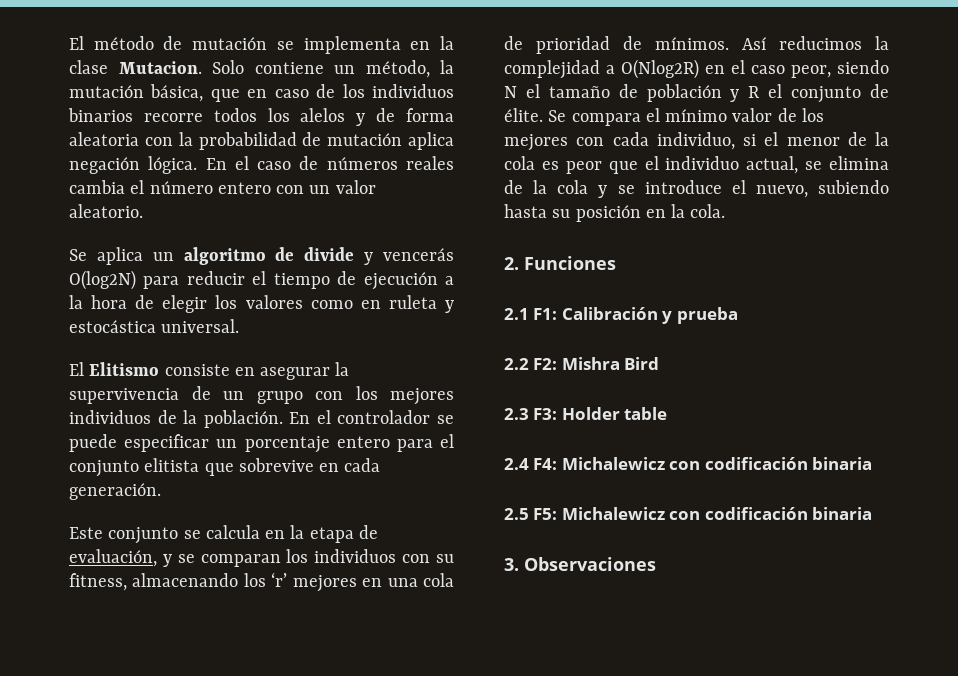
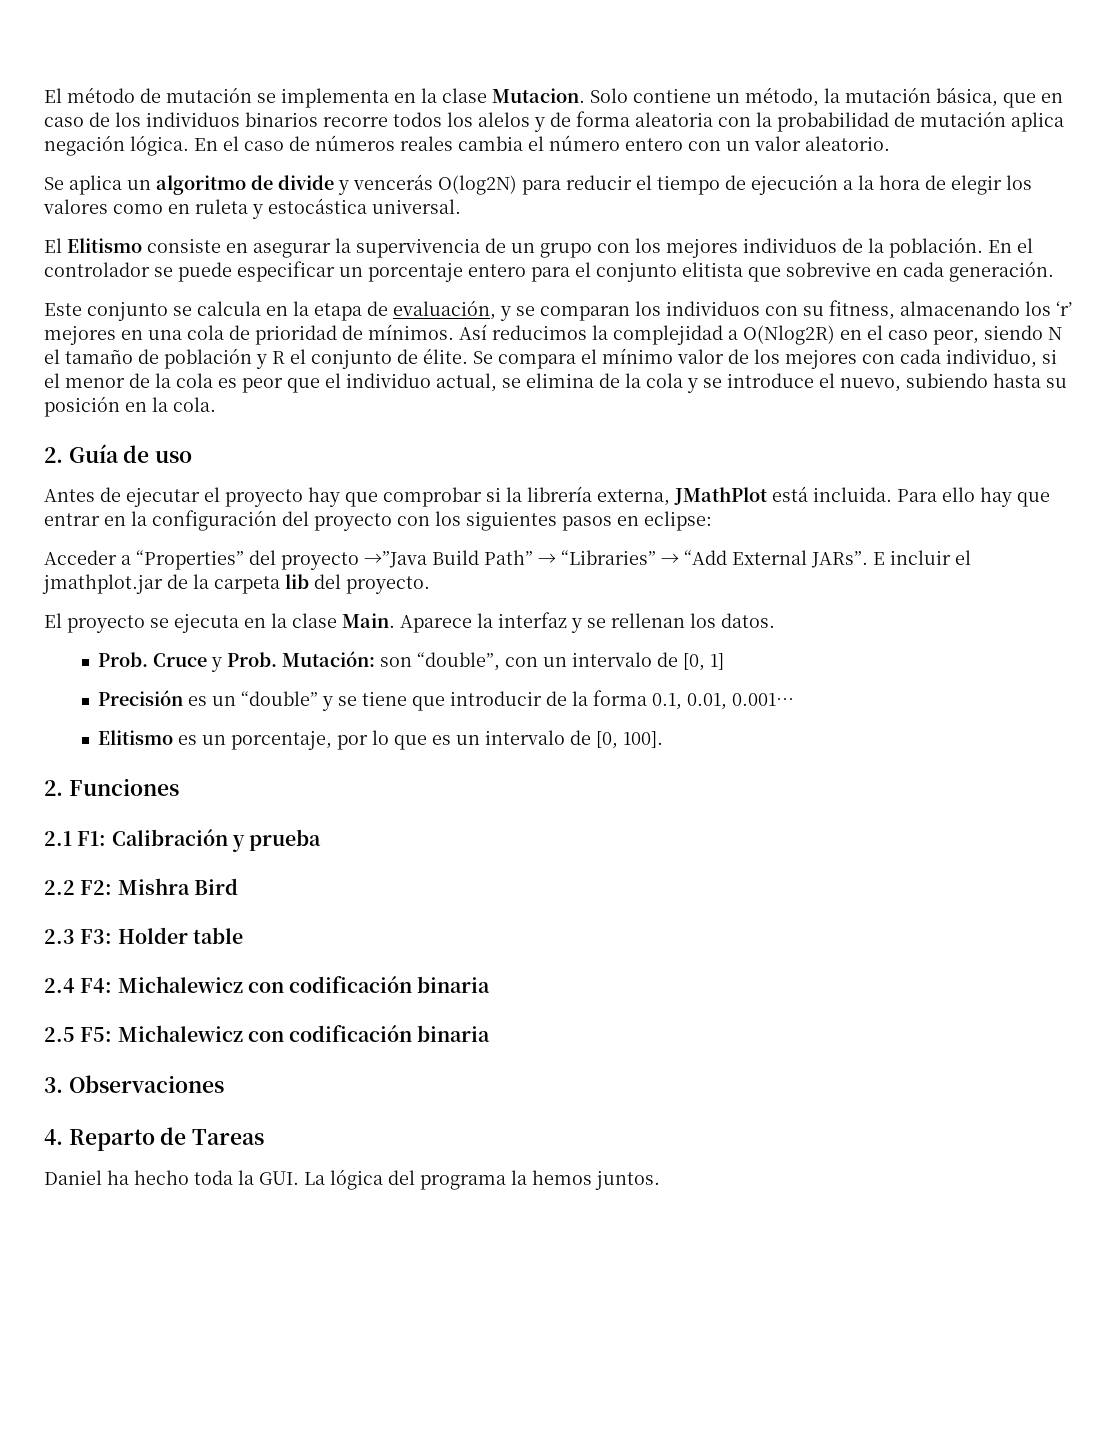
+ 2. Guía de uso
+ Antes de ejecutar el proyecto hay que comprobar si la librería externa, JMathPlot está incluida. Para ello hay que entrar en la configuración del proyecto con los siguientes pasos en eclipse:
+ Acceder a “Properties” del proyecto →”Java Build Path” → “Libraries” → “Add External JARs”. E incluir el jmathplot.jar de la carpeta lib del proyecto.
+ El proyecto se ejecuta en la clase Main. Aparece la interfaz y se rellenan los datos.
+ Prob. Cruce y Prob. Mutación: son “double”, con un intervalo de [0, 1]
+ Precisión es un “double” y se tiene que introducir de la forma 0.1, 0.01, 0.001…
+ Elitismo es un porcentaje, por lo que es un intervalo de [0, 100].
+ 4. Reparto de Tareas
+ Daniel ha hecho toda la GUI. La lógica del programa la hemos juntos.

